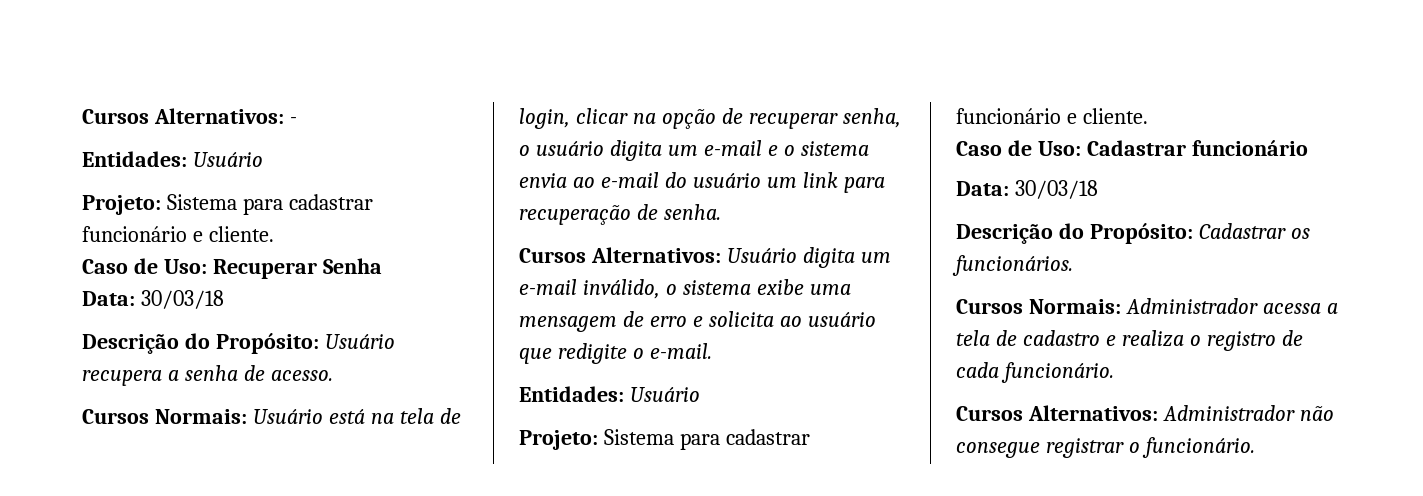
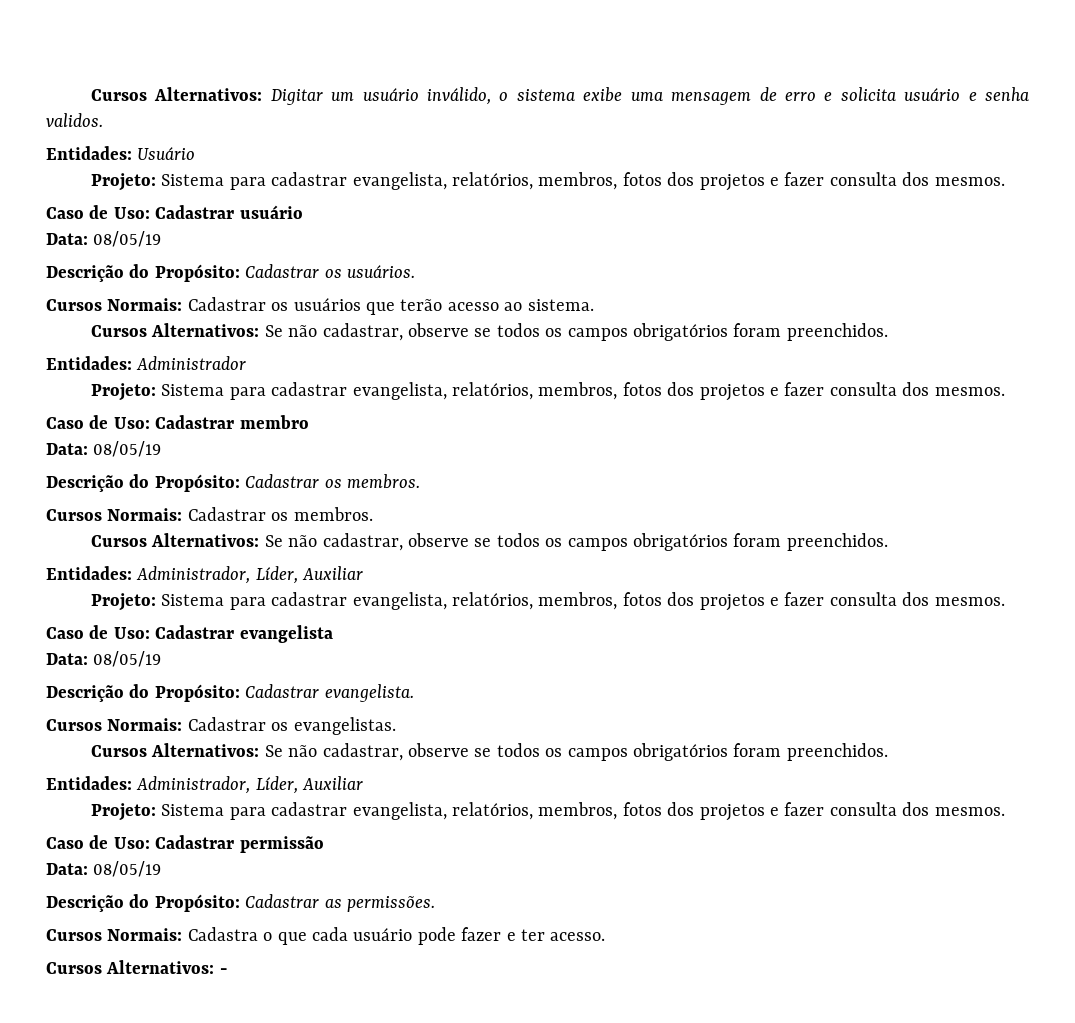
+ Cursos Alternativos: Digitar um usuário inválido, o sistema exibe uma mensagem de erro e solicita usuário e senha validos.
+ Entidades: Usuário
+ Projeto: Sistema para cadastrar evangelista, relatórios, membros, fotos dos projetos e fazer consulta dos mesmos.
+ Caso de Uso: Cadastrar usuário
+ Data: 08/05/19
+ Descrição do Propósito: Cadastrar os usuários.
+ Cursos Normais: Cadastrar os usuários que terão acesso ao sistema.
+ Cursos Alternativos: Se não cadastrar, observe se todos os campos obrigatórios foram preenchidos.
+ Entidades: Administrador
+ Projeto: Sistema para cadastrar evangelista, relatórios, membros, fotos dos projetos e fazer consulta dos mesmos.
+ Caso de Uso: Cadastrar membro
+ Data: 08/05/19
+ Descrição do Propósito: Cadastrar os membros.
+ Cursos Normais: Cadastrar os membros.
+ Cursos Alternativos: Se não cadastrar, observe se todos os campos obrigatórios foram preenchidos.
+ Entidades: Administrador, Líder, Auxiliar
+ Projeto: Sistema para cadastrar evangelista, relatórios, membros, fotos dos projetos e fazer consulta dos mesmos.
+ Caso de Uso: Cadastrar evangelista
+ Data: 08/05/19
+ Descrição do Propósito: Cadastrar evangelista.
+ Cursos Normais: Cadastrar os evangelistas.
+ Cursos Alternativos: Se não cadastrar, observe se todos os campos obrigatórios foram preenchidos.
+ Entidades: Administrador, Líder, Auxiliar
+ Projeto: Sistema para cadastrar evangelista, relatórios, membros, fotos dos projetos e fazer consulta dos mesmos.
+ Caso de Uso: Cadastrar permissão
+ Data: 08/05/19
+ Descrição do Propósito: Cadastrar as permissões.
+ Cursos Normais: Cadastra o que cada usuário pode fazer e ter acesso.
  Cursos Alternativos: -
- Entidades: Usuário
- Projeto: Sistema para cadastrar funcionário e cliente.
- Caso de Uso: Recuperar Senha
- Data: 30/03/18
- Descrição do Propósito: Usuário recupera a senha de acesso.
- Cursos Normais: Usuário está na tela de login, clicar na opção de recuperar senha, o usuário digita um e-mail e o sistema envia ao e-mail do usuário um link para recuperação de senha.
- Cursos Alternativos: Usuário digita um e-mail inválido, o sistema exibe uma mensagem de erro e solicita ao usuário que redigite o e-mail.
- Entidades: Usuário
- Projeto: Sistema para cadastrar funcionário e cliente.
- Caso de Uso: Cadastrar funcionário
- Data: 30/03/18
- Descrição do Propósito: Cadastrar os funcionários.
- Cursos Normais: Administrador acessa a tela de cadastro e realiza o registro de cada funcionário.
- Cursos Alternativos: Administrador não consegue registrar o funcionário.

